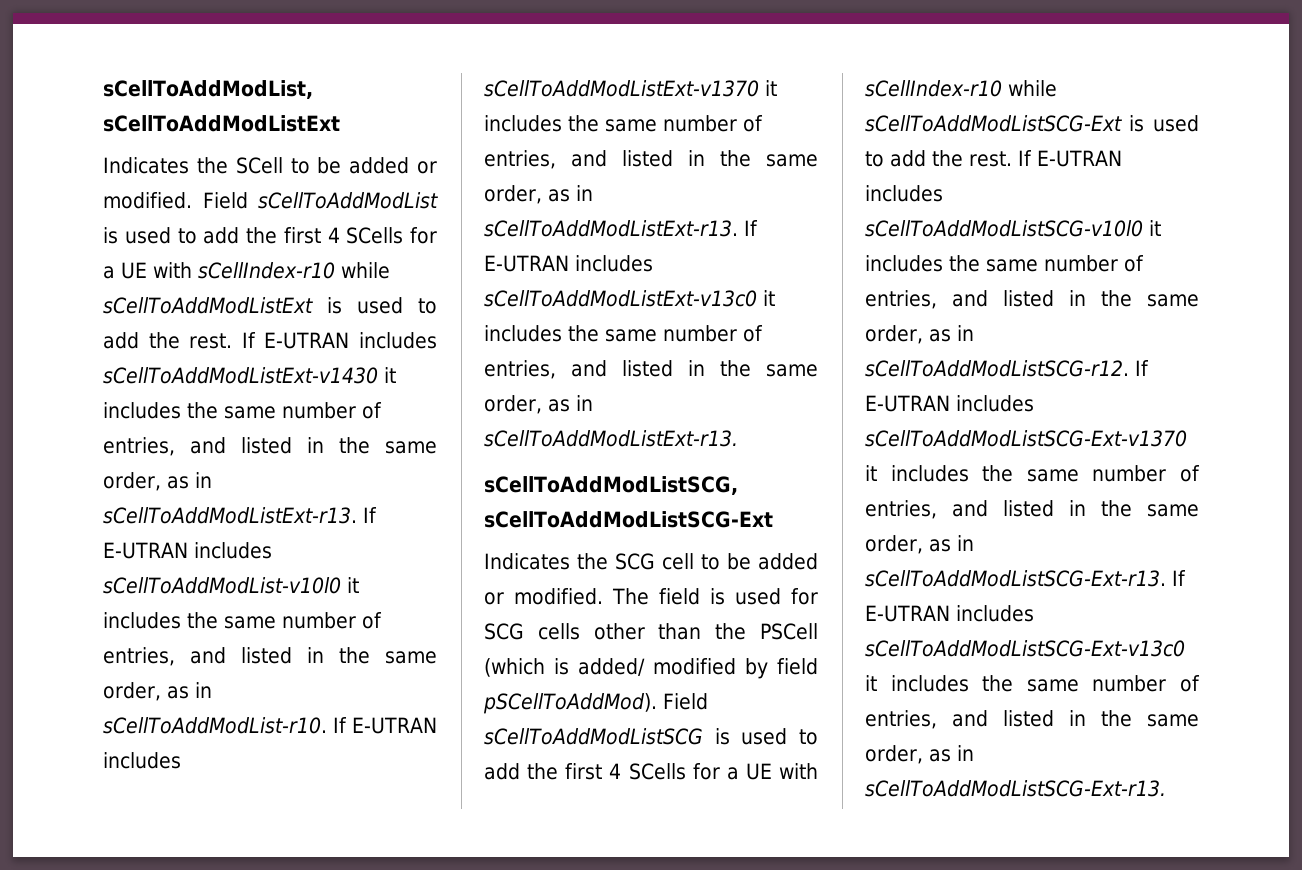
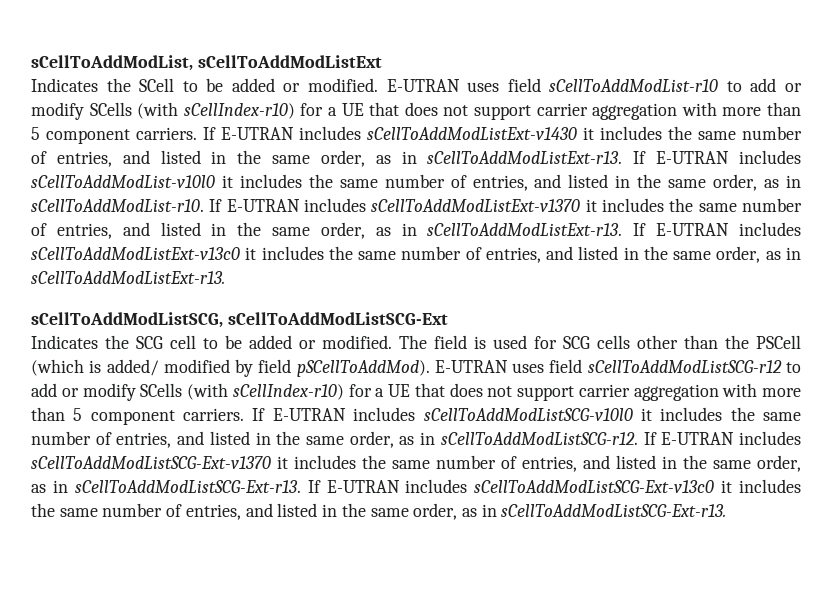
- Field sCellToAddModList is used to add the first 4 SCells for a UE with sCellIndex-r10 while sCellToAddModListExt is used to add the rest.
+ E-UTRAN uses field sCellToAddModList-r10 to add or modify SCells (with sCellIndex-r10) for a UE that does not support carrier aggregation with more than 5 component carriers.
- Field sCellToAddModListSCG is used to add the first 4 SCells for a UE with sCellIndex-r10 while sCellToAddModListSCG-Ext is used to add the rest.
+ E-UTRAN uses field sCellToAddModListSCG-r12 to add or modify SCells (with sCellIndex-r10) for a UE that does not support carrier aggregation with more than 5 component carriers.

